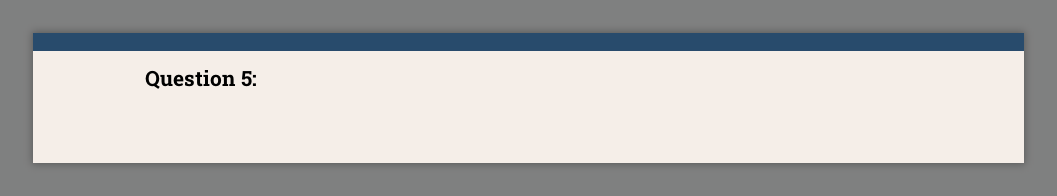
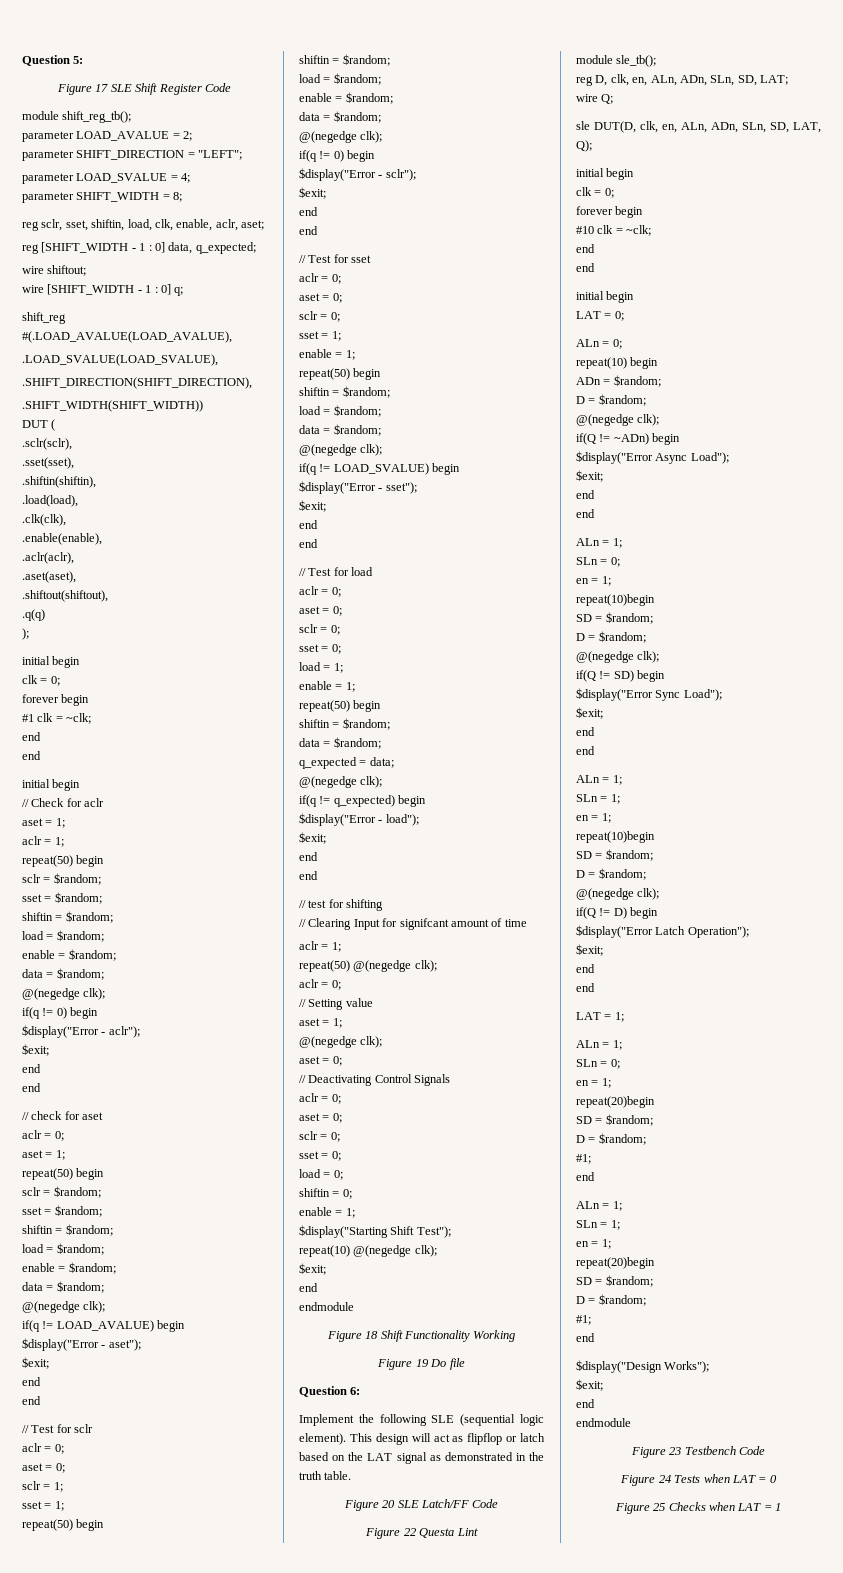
+ Figure 17 SLE Shift Register Code
+ module shift_reg_tb();
+ parameter LOAD_AVALUE = 2;
+ parameter SHIFT_DIRECTION = "LEFT";
+ parameter LOAD_SVALUE = 4;
+ parameter SHIFT_WIDTH = 8;
+ reg sclr, sset, shiftin, load, clk, enable, aclr, aset;
+ reg [SHIFT_WIDTH - 1 : 0] data, q_expected;
+ wire shiftout;
+ wire [SHIFT_WIDTH - 1 : 0] q;
+ shift_reg #(.LOAD_AVALUE(LOAD_AVALUE),
+ .LOAD_SVALUE(LOAD_SVALUE),
+ .SHIFT_DIRECTION(SHIFT_DIRECTION),
+ .SHIFT_WIDTH(SHIFT_WIDTH))
+ DUT (
+ .sclr(sclr),
+ .sset(sset),
+ .shiftin(shiftin),
+ .load(load),
+ .clk(clk),
+ .enable(enable),
+ .aclr(aclr),
+ .aset(aset),
+ .shiftout(shiftout),
+ .q(q)
+ );
+ initial begin
+ clk = 0;
+ forever begin
+ #1 clk = ~clk;
+ end
+ end
+ initial begin
+ // Check for aclr
+ aset = 1;
+ aclr = 1;
+ repeat(50) begin
+ sclr = $random;
+ sset = $random;
+ shiftin = $random;
+ load = $random;
+ enable = $random;
+ data = $random;
+ @(negedge clk);
+ if(q != 0) begin
+ $display("Error - aclr");
+ $exit;
+ end
+ end
+ // check for aset
+ aclr = 0;
+ aset = 1;
+ repeat(50) begin
+ sclr = $random;
+ sset = $random;
+ shiftin = $random;
+ load = $random;
+ enable = $random;
+ data = $random;
+ @(negedge clk);
+ if(q != LOAD_AVALUE) begin
+ $display("Error - aset");
+ $exit;
+ end
+ end
+ // Test for sclr
+ aclr = 0;
+ aset = 0;
+ sclr = 1;
+ sset = 1;
+ repeat(50) begin
+ shiftin = $random;
+ load = $random;
+ enable = $random;
+ data = $random;
+ @(negedge clk);
+ if(q != 0) begin
+ $display("Error - sclr");
+ $exit;
+ end
+ end
+ // Test for sset
+ aclr = 0;
+ aset = 0;
+ sclr = 0;
+ sset = 1;
+ enable = 1;
+ repeat(50) begin
+ shiftin = $random;
+ load = $random;
+ data = $random;
+ @(negedge clk);
+ if(q != LOAD_SVALUE) begin
+ $display("Error - sset");
+ $exit;
+ end
+ end
+ // Test for load
+ aclr = 0;
+ aset = 0;
+ sclr = 0;
+ sset = 0;
+ load = 1;
+ enable = 1;
+ repeat(50) begin
+ shiftin = $random;
+ data = $random;
+ q_expected = data;
+ @(negedge clk);
+ if(q != q_expected) begin
+ $display("Error - load");
+ $exit;
+ end
+ end
+ // test for shifting
+ // Clearing Input for signifcant amount of time
+ aclr = 1;
+ repeat(50) @(negedge clk);
+ aclr = 0;
+ // Setting value
+ aset = 1;
+ @(negedge clk);
+ aset = 0;
+ // Deactivating Control Signals
+ aclr = 0;
+ aset = 0;
+ sclr = 0;
+ sset = 0;
+ load = 0;
+ shiftin = 0;
+ enable = 1;
+ $display("Starting Shift Test");
+ repeat(10) @(negedge clk);
+ $exit;
+ end
+ endmodule
+ Figure 18 Shift Functionality Working
+ Figure 19 Do file
+ Question 6:
+ Implement the following SLE (sequential logic element). This design will act as flipflop or latch based on the LAT signal as demonstrated in the truth table.
+ Figure 20 SLE Latch/FF Code
+ Figure 22 Questa Lint
+ module sle_tb();
+ reg D, clk, en, ALn, ADn, SLn, SD, LAT;
+ wire Q;
+ sle DUT(D, clk, en, ALn, ADn, SLn, SD, LAT, Q);
+ initial begin
+ clk = 0;
+ forever begin
+ #10 clk = ~clk;
+ end
+ end
+ initial begin
+ LAT = 0;
+ ALn = 0;
+ repeat(10) begin
+ ADn = $random;
+ D = $random;
+ @(negedge clk);
+ if(Q != ~ADn) begin
+ $display("Error Async Load");
+ $exit;
+ end
+ end
+ ALn = 1;
+ SLn = 0;
+ en = 1;
+ repeat(10)begin
+ SD = $random;
+ D = $random;
+ @(negedge clk);
+ if(Q != SD) begin
+ $display("Error Sync Load");
+ $exit;
+ end
+ end
+ ALn = 1;
+ SLn = 1;
+ en = 1;
+ repeat(10)begin
+ SD = $random;
+ D = $random;
+ @(negedge clk);
+ if(Q != D) begin
+ $display("Error Latch Operation");
+ $exit;
+ end
+ end
+ LAT = 1;
+ ALn = 1;
+ SLn = 0;
+ en = 1;
+ repeat(20)begin
+ SD = $random;
+ D = $random;
+ #1;
+ end
+ ALn = 1;
+ SLn = 1;
+ en = 1;
+ repeat(20)begin
+ SD = $random;
+ D = $random;
+ #1;
+ end
+ $display("Design Works");
+ $exit;
+ end
+ endmodule
+ Figure 23 Testbench Code
+ Figure 24 Tests when LAT = 0
+ Figure 25 Checks when LAT = 1

